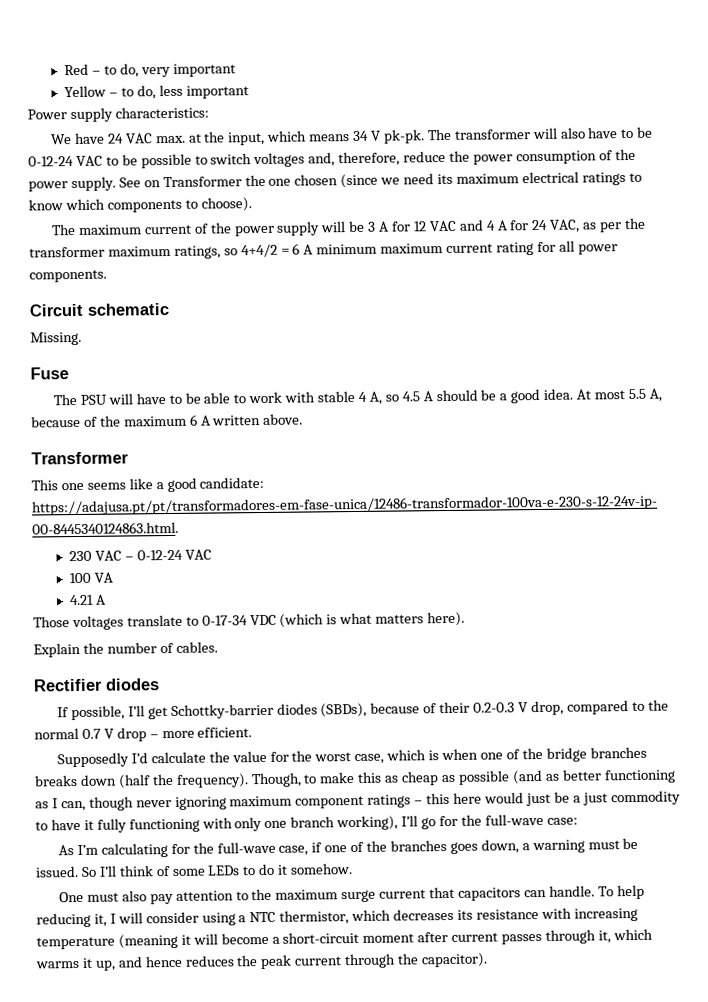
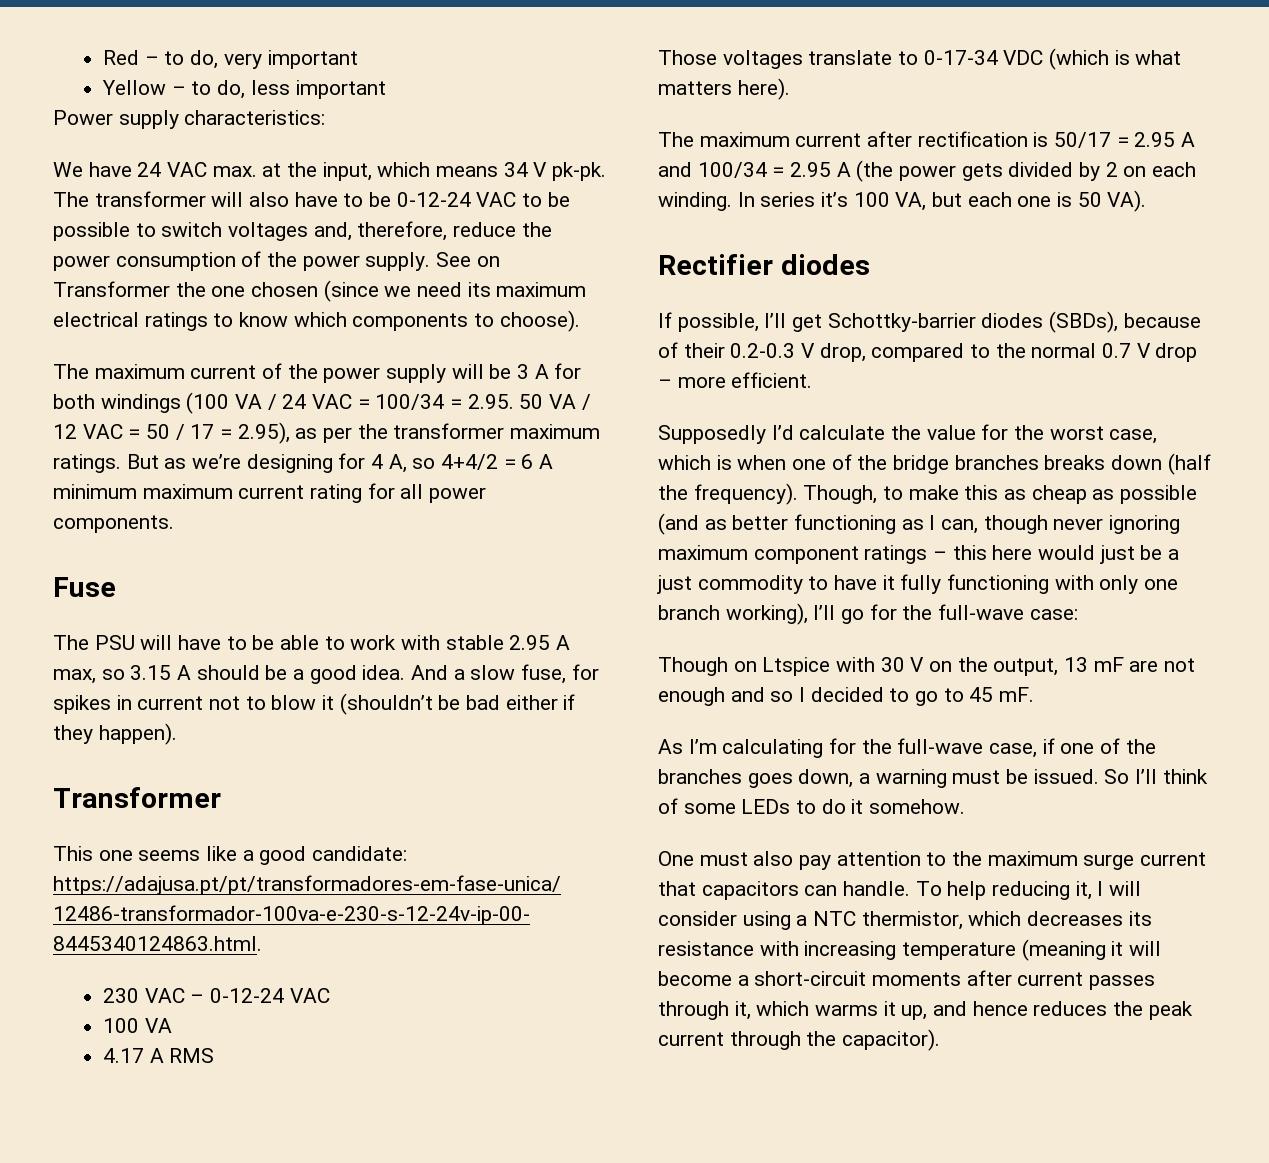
- The maximum current of the power supply will be 3 A for 12 VAC and 4 A for 24 VAC, as per the transformer maximum ratings, so 4+4/2 = 6 A minimum maximum current rating for all power components.
+ The maximum current of the power supply will be 3 A for both windings (100 VA / 24 VAC = 100/34 = 2.95. 50 VA / 12 VAC = 50 / 17 = 2.95), as per the transformer maximum ratings. But as we’re designing for 4 A, so 4+4/2 = 6 A minimum maximum current rating for all power components.
- Circuit schematic
- Missing.
- The PSU will have to be able to work with stable 4 A, so 4.5 A should be a good idea.
+ The PSU will have to be able to work with stable 2.95 A max, so 3.15 A should be a good idea.
- At most 5.5 A, because of the maximum 6 A written above.
+ And a slow fuse, for spikes in current not to blow it (shouldn’t be bad either if they happen).
- 4.21 A
+ 4.17 A RMS
- Explain the number of cables.
+ The maximum current after rectification is 50/17 = 2.95 A and 100/34 = 2.95 A (the power gets divided by 2 on each winding. In series it’s 100 VA, but each one is 50 VA).
+ Though on Ltspice with 30 V on the output, 13 mF are not enough and so I decided to go to 45 mF.
- To help reducing it, I will consider using a NTC thermistor, which decreases its resistance with increasing temperature (meaning it will become a short-circuit moment after current passes through it, which warms it up, and hence reduces the peak current through the capacitor).
+ To help reducing it, I will consider using a NTC thermistor, which decreases its resistance with increasing temperature (meaning it will become a short-circuit moments after current passes through it, which warms it up, and hence reduces the peak current through the capacitor).

